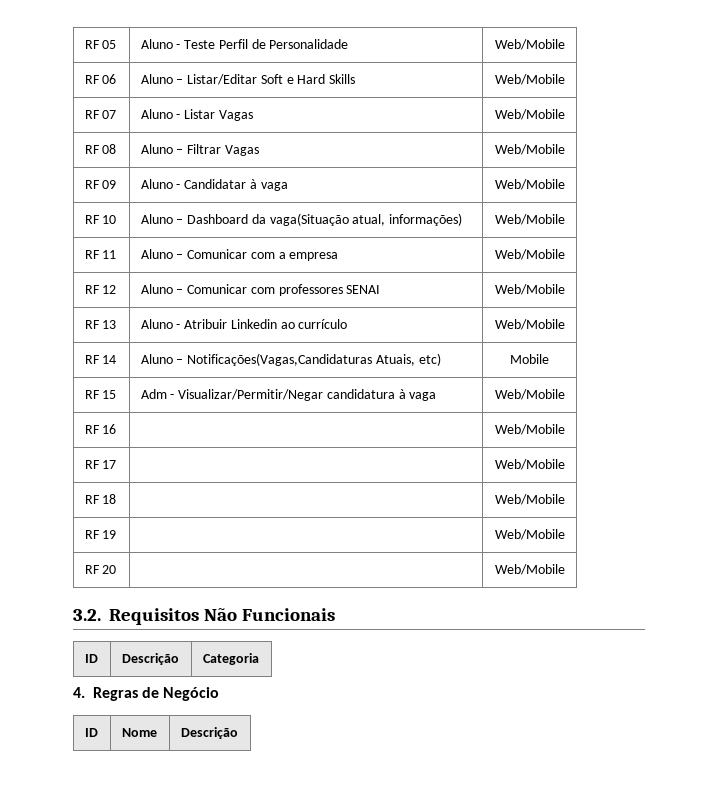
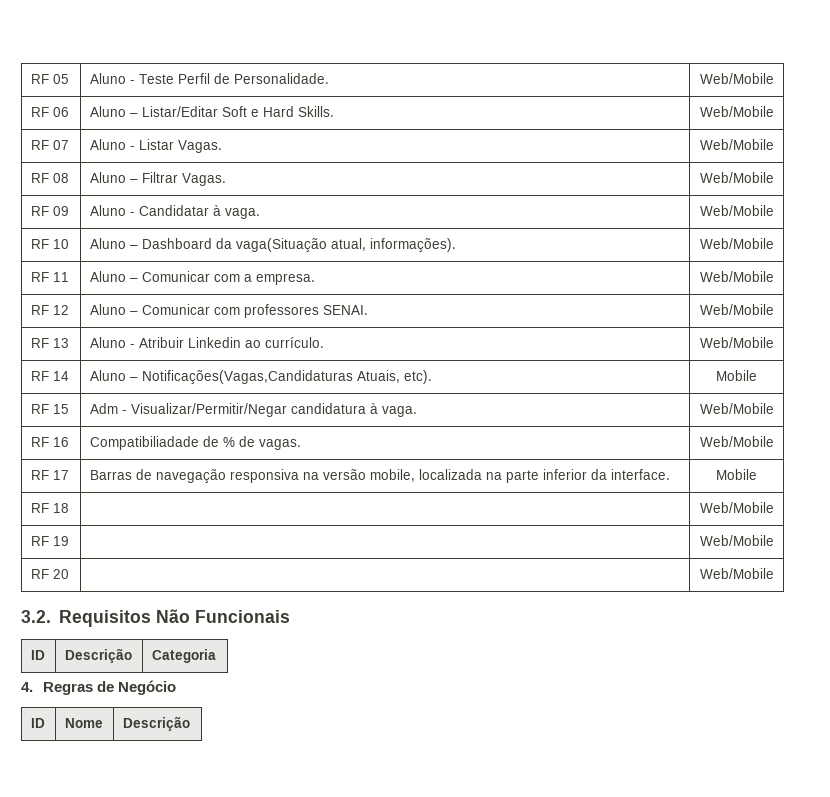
- RF 05 | Aluno - Teste Perfil de Personalidade | Web/Mobile
+ RF 05 | Aluno - Teste Perfil de Personalidade. | Web/Mobile
- RF 06 | Aluno – Listar/Editar Soft e Hard Skills | Web/Mobile
+ RF 06 | Aluno – Listar/Editar Soft e Hard Skills. | Web/Mobile
- RF 07 | Aluno - Listar Vagas | Web/Mobile
+ RF 07 | Aluno - Listar Vagas. | Web/Mobile
- RF 08 | Aluno – Filtrar Vagas | Web/Mobile
+ RF 08 | Aluno – Filtrar Vagas. | Web/Mobile
- RF 09 | Aluno - Candidatar à vaga | Web/Mobile
+ RF 09 | Aluno - Candidatar à vaga. | Web/Mobile
- RF 10 | Aluno – Dashboard da vaga(Situação atual, informações) | Web/Mobile
+ RF 10 | Aluno – Dashboard da vaga(Situação atual, informações). | Web/Mobile
- RF 11 | Aluno – Comunicar com a empresa | Web/Mobile
+ RF 11 | Aluno – Comunicar com a empresa. | Web/Mobile
- RF 12 | Aluno – Comunicar com professores SENAI | Web/Mobile
+ RF 12 | Aluno – Comunicar com professores SENAI. | Web/Mobile
- RF 13 | Aluno - Atribuir Linkedin ao currículo | Web/Mobile
+ RF 13 | Aluno - Atribuir Linkedin ao currículo. | Web/Mobile
- RF 14 | Aluno – Notificações(Vagas,Candidaturas Atuais, etc) | Mobile
+ RF 14 | Aluno – Notificações(Vagas,Candidaturas Atuais, etc). | Mobile
- RF 15 | Adm - Visualizar/Permitir/Negar candidatura à vaga | Web/Mobile
+ RF 15 | Adm - Visualizar/Permitir/Negar candidatura à vaga. | Web/Mobile
- RF 16 | | Web/Mobile
- RF 17 | | Web/Mobile
+ RF 16 | Compatibiliadade de % de vagas. | Web/Mobile
+ RF 17 | Barras de navegação responsiva na versão mobile, localizada na parte inferior da interface. | Mobile

